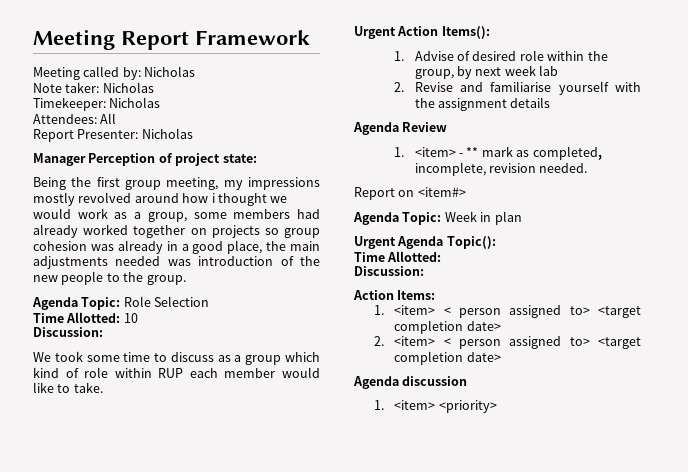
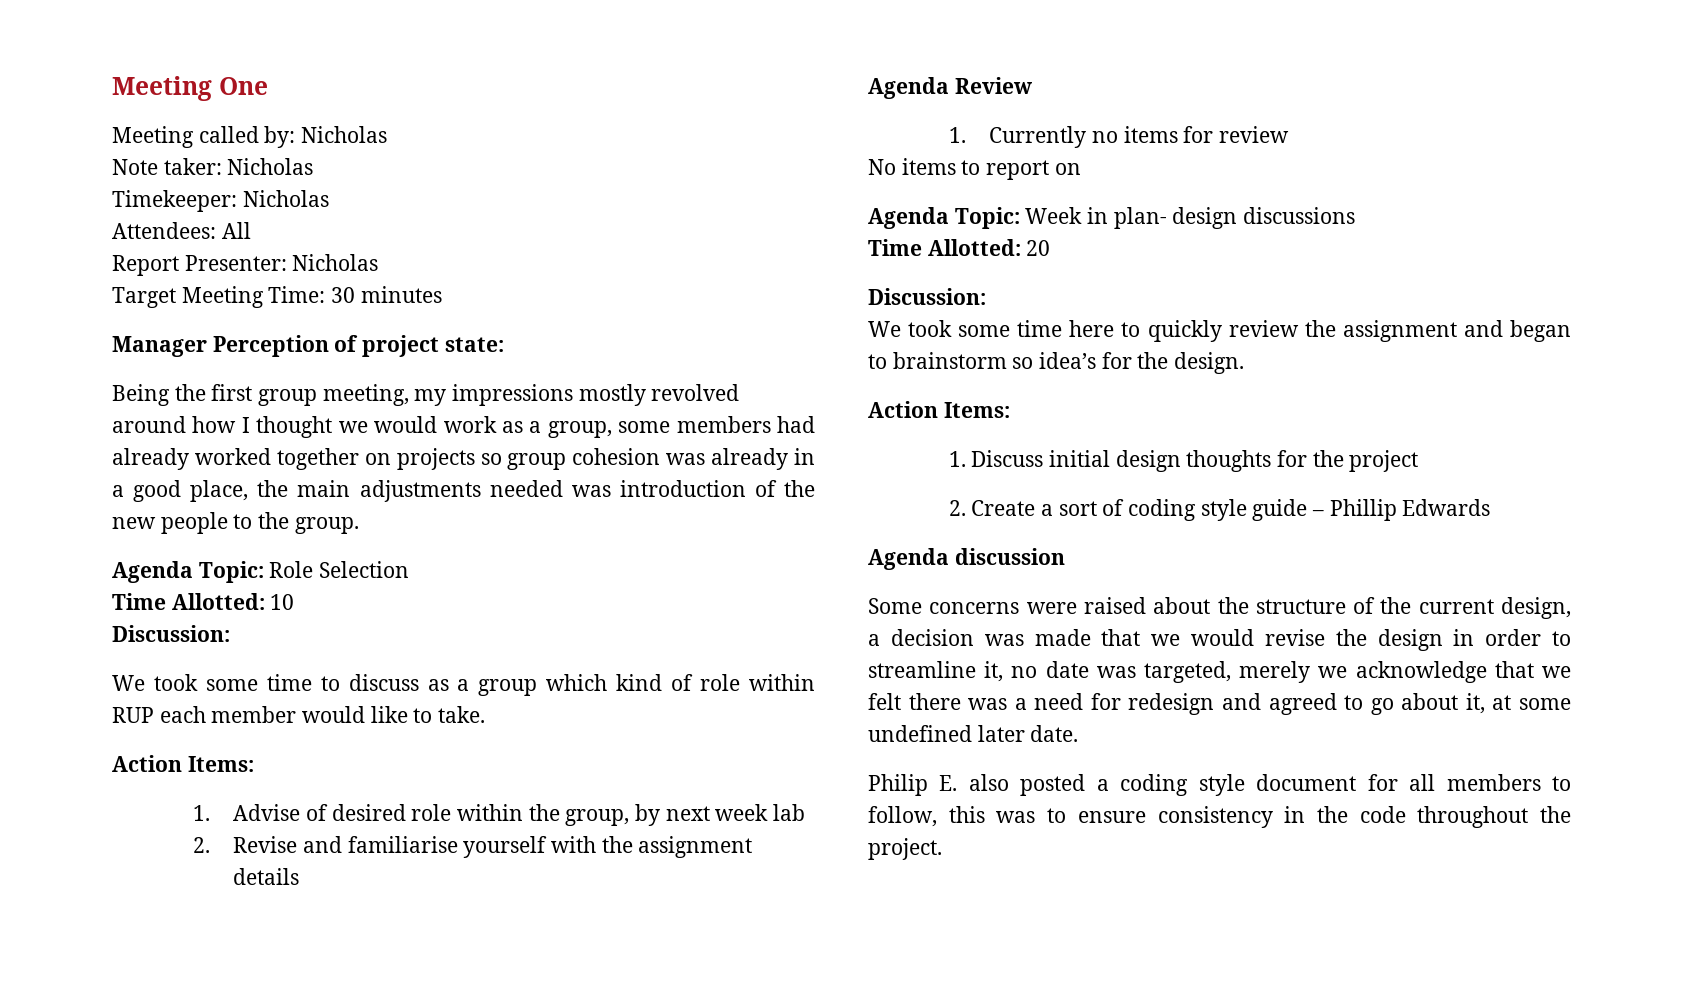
- Meeting Report Framework
+ Meeting One
+ Target Meeting Time: 30 minutes
- Being the first group meeting, my impressions mostly revolved around how i thought we would work as a group, some members had already worked together on projects so group cohesion was already in a good place, the main adjustments needed was introduction of the new people to the group.
+ Being the first group meeting, my impressions mostly revolved around how I thought we would work as a group, some members had already worked together on projects so group cohesion was already in a good place, the main adjustments needed was introduction of the new people to the group.
  We took some time to discuss as a group which kind of role within RUP each member would like to take.
- Urgent Action Items():
+ Action Items:
- 1. <item> - ** mark as completed, incomplete, revision needed.
- Report on <item#>
+ 1. Currently no items for review
+ No items to report on
- Agenda Topic: Week in plan
- Urgent Agenda Topic():
- Time Allotted:
+ Agenda Topic: Week in plan- design discussions
+ Time Allotted: 20
  Discussion:
+ We took some time here to quickly review the assignment and began to brainstorm so idea’s for the design.
  Action Items:
- 1. <item> < person assigned to> <target completion date>
- 2. <item> < person assigned to> <target completion date>
+ 1. Discuss initial design thoughts for the project
+ 2. Create a sort of coding style guide – Phillip Edwards
  Agenda discussion
- 1. <item> <priority>
+ Some concerns were raised about the structure of the current design, a decision was made that we would revise the design in order to streamline it, no date was targeted, merely we acknowledge that we felt there was a need for redesign and agreed to go about it, at some undefined later date.
+ Philip E. also posted a coding style document for all members to follow, this was to ensure consistency in the code throughout the project.

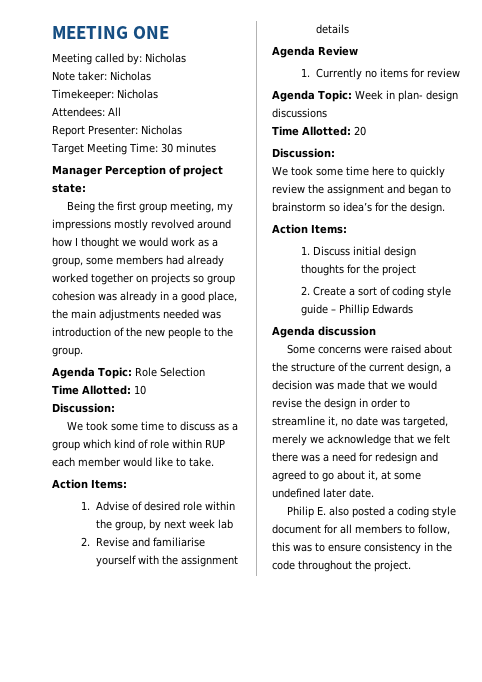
- Meeting One
+ MEETING ONE
- No items to report on

